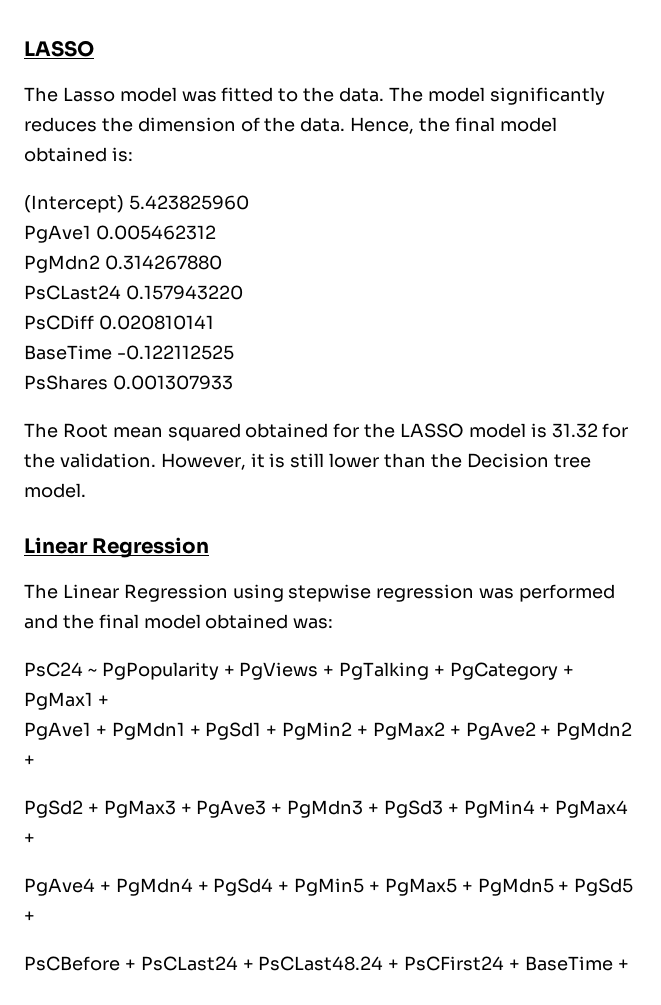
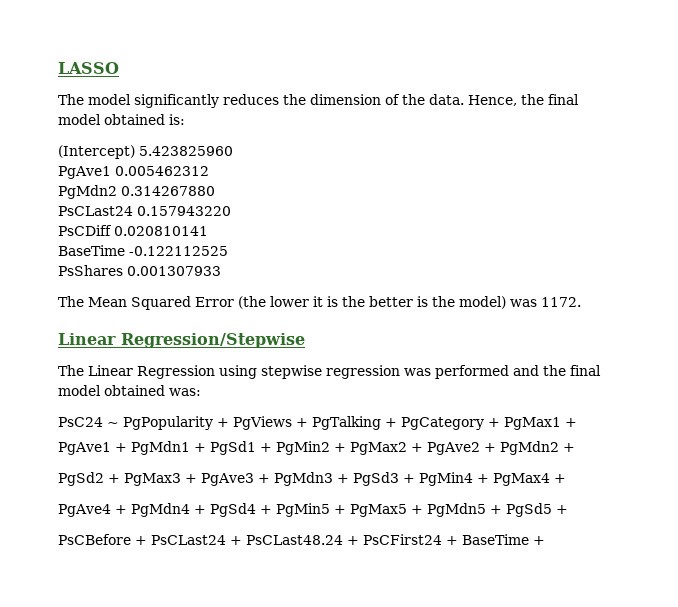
- The Lasso model was fitted to the data. The model significantly reduces the dimension of the data.
+ The model significantly reduces the dimension of the data.
- The Root mean squared obtained for the LASSO model is 31.32 for the validation. However, it is still lower than the Decision tree model.
- Linear Regression
+ The Mean Squared Error (the lower it is the better is the model) was 1172.
+ Linear Regression/Stepwise

